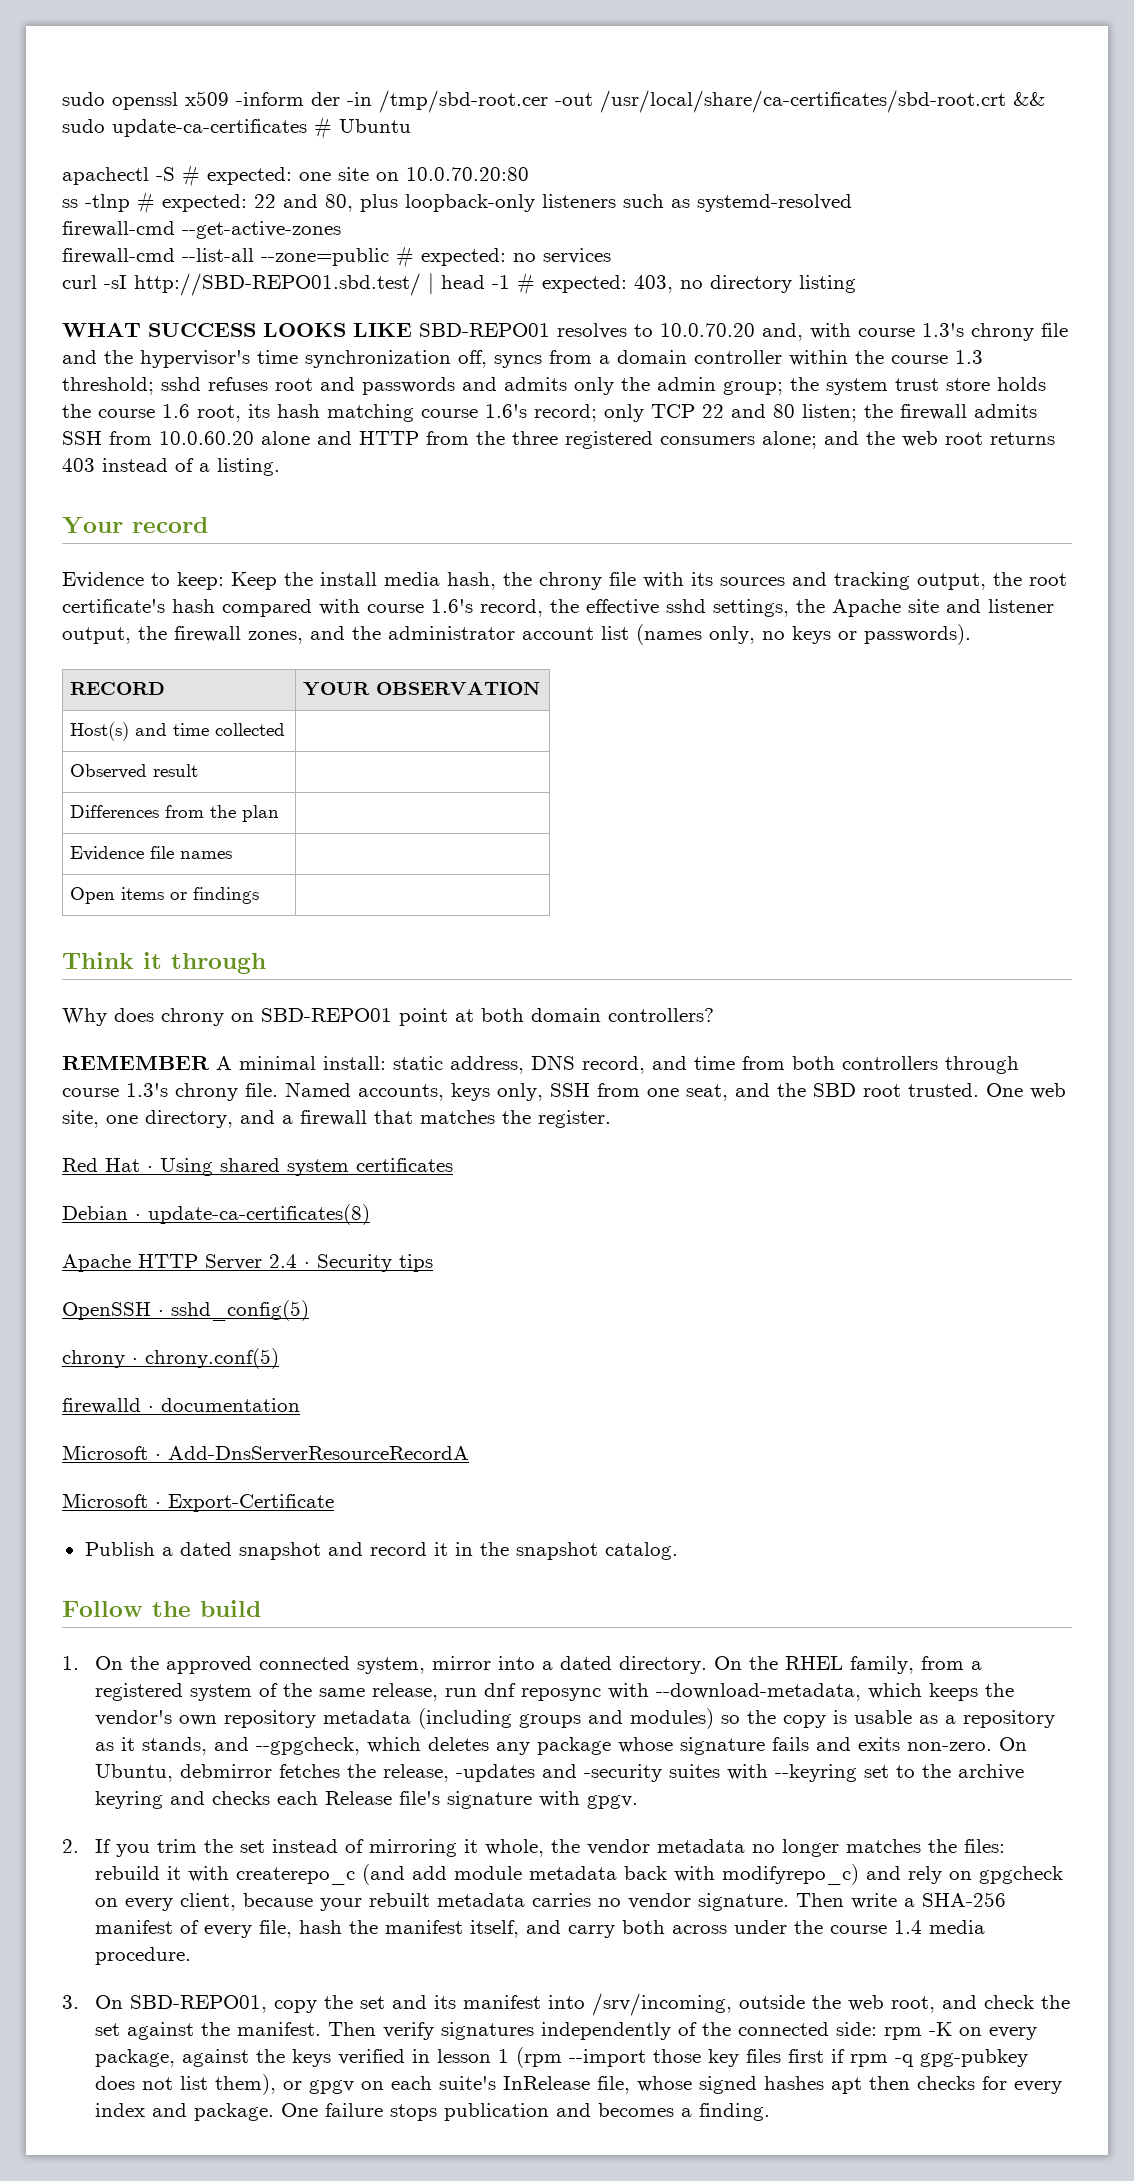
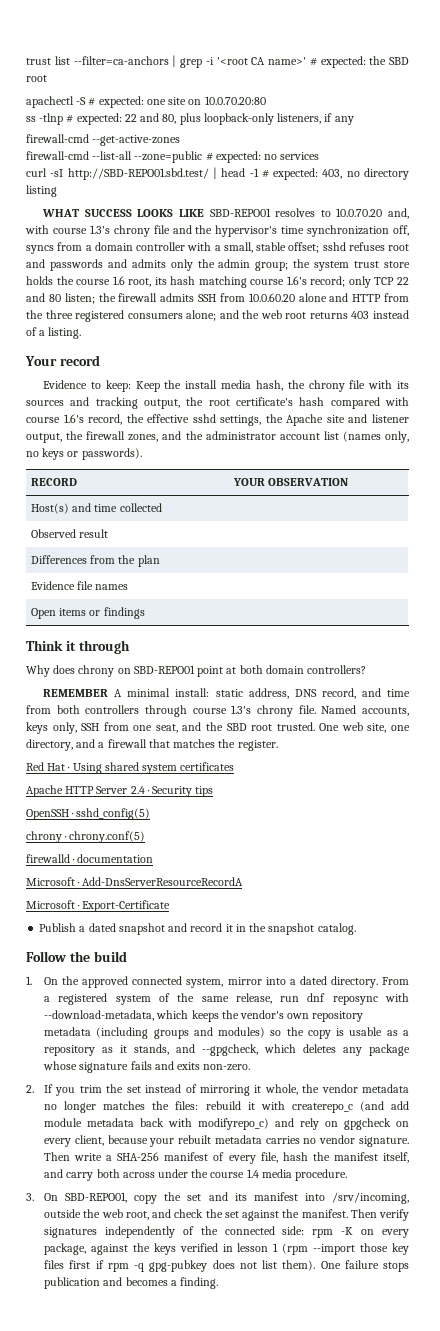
- sudo openssl x509 -inform der -in /tmp/sbd-root.cer -out /usr/local/share/ca-certificates/sbd-root.crt && sudo update-ca-certificates # Ubuntu
+ trust list --filter=ca-anchors | grep -i '<root CA name>' # expected: the SBD root
- ss -tlnp # expected: 22 and 80, plus loopback-only listeners such as systemd-resolved
+ ss -tlnp # expected: 22 and 80, plus loopback-only listeners, if any
- WHAT SUCCESS LOOKS LIKE SBD-REPO01 resolves to 10.0.70.20 and, with course 1.3's chrony file and the hypervisor's time synchronization off, syncs from a domain controller within the course 1.3 threshold;
+ WHAT SUCCESS LOOKS LIKE SBD-REPO01 resolves to 10.0.70.20 and, with course 1.3's chrony file and the hypervisor's time synchronization off, syncs from a domain controller with a small, stable offset;
- Debian · update-ca-certificates(8)
- On the RHEL family, from a registered system of the same release, run dnf reposync with --download-metadata, which keeps the vendor's own repository metadata (including groups and modules) so the copy is usable as a repository as it stands, and --gpgcheck, which deletes any package whose signature fails and exits non-zero. On Ubuntu, debmirror fetches the release, -updates and -security suites with --keyring set to the archive keyring and checks each Release file's signature with gpgv.
+ From a registered system of the same release, run dnf reposync with --download-metadata, which keeps the vendor's own repository metadata (including groups and modules) so the copy is usable as a repository as it stands, and --gpgcheck, which deletes any package whose signature fails and exits non-zero.
- Then verify signatures independently of the connected side: rpm -K on every package, against the keys verified in lesson 1 (rpm --import those key files first if rpm -q gpg-pubkey does not list them), or gpgv on each suite's InRelease file, whose signed hashes apt then checks for every index and package.
+ Then verify signatures independently of the connected side: rpm -K on every package, against the keys verified in lesson 1 (rpm --import those key files first if rpm -q gpg-pubkey does not list them).

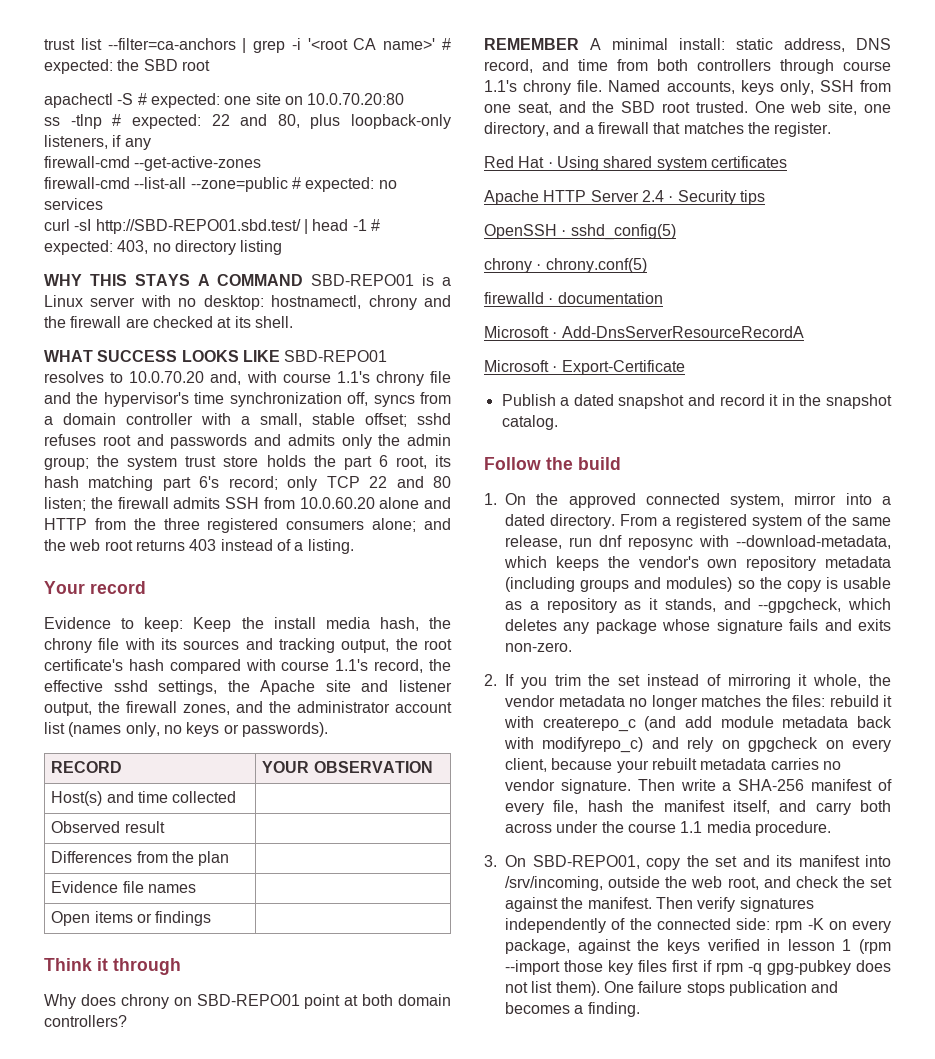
+ WHY THIS STAYS A COMMAND SBD-REPO01 is a Linux server with no desktop: hostnamectl, chrony and the firewall are checked at its shell.
- WHAT SUCCESS LOOKS LIKE SBD-REPO01 resolves to 10.0.70.20 and, with course 1.3's chrony file and the hypervisor's time synchronization off, syncs from a domain controller with a small, stable offset;
+ WHAT SUCCESS LOOKS LIKE SBD-REPO01 resolves to 10.0.70.20 and, with course 1.1's chrony file and the hypervisor's time synchronization off, syncs from a domain controller with a small, stable offset;
- the system trust store holds the course 1.6 root, its hash matching course 1.6's record;
+ the system trust store holds the part 6 root, its hash matching part 6's record;
- Evidence to keep: Keep the install media hash, the chrony file with its sources and tracking output, the root certificate's hash compared with course 1.6's record, the effective sshd settings, the Apache site and listener output, the firewall zones, and the administrator account list (names only, no keys or passwords).
+ Evidence to keep: Keep the install media hash, the chrony file with its sources and tracking output, the root certificate's hash compared with course 1.1's record, the effective sshd settings, the Apache site and listener output, the firewall zones, and the administrator account list (names only, no keys or passwords).
- REMEMBER A minimal install: static address, DNS record, and time from both controllers through course 1.3's chrony file.
+ REMEMBER A minimal install: static address, DNS record, and time from both controllers through course 1.1's chrony file.
- Then write a SHA-256 manifest of every file, hash the manifest itself, and carry both across under the course 1.4 media procedure.
+ Then write a SHA-256 manifest of every file, hash the manifest itself, and carry both across under the course 1.1 media procedure.

